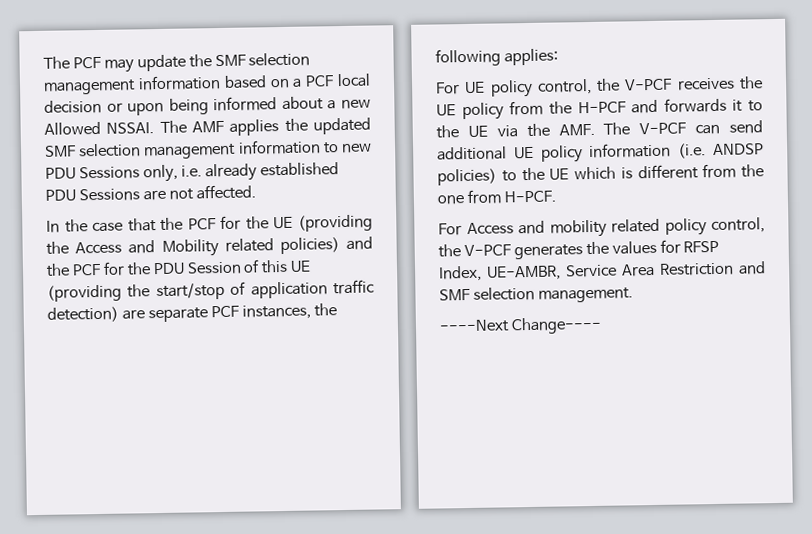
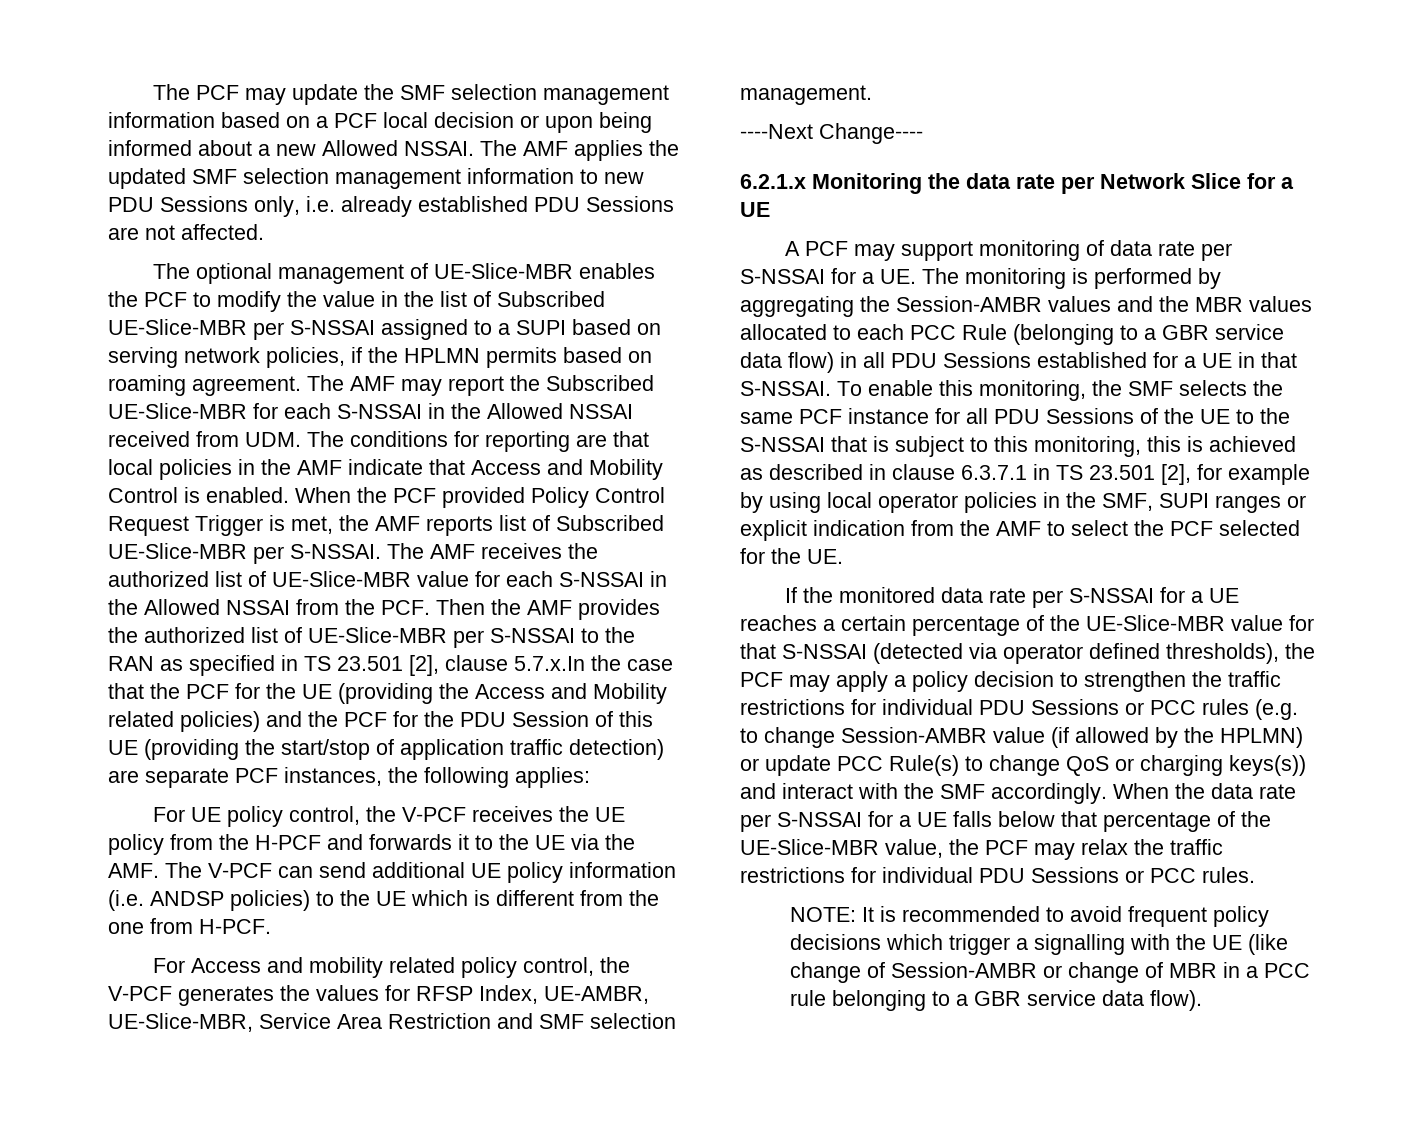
- In the case that the PCF for the UE (providing the Access and Mobility related policies) and the PCF for the PDU Session of this UE (providing the start/stop of application traffic detection) are separate PCF instances, the following applies:
+ The optional management of UE-Slice-MBR enables the PCF to modify the value in the list of Subscribed UE-Slice-MBR per S-NSSAI assigned to a SUPI based on serving network policies, if the HPLMN permits based on roaming agreement. The AMF may report the Subscribed UE-Slice-MBR for each S-NSSAI in the Allowed NSSAI received from UDM. The conditions for reporting are that local policies in the AMF indicate that Access and Mobility Control is enabled. When the PCF provided Policy Control Request Trigger is met, the AMF reports list of Subscribed UE-Slice-MBR per S-NSSAI. The AMF receives the authorized list of UE-Slice-MBR value for each S-NSSAI in the Allowed NSSAI from the PCF. Then the AMF provides the authorized list of UE-Slice-MBR per S-NSSAI to the RAN as specified in TS 23.501 [2], clause 5.7.x.In the case that the PCF for the UE (providing the Access and Mobility related policies) and the PCF for the PDU Session of this UE (providing the start/stop of application traffic detection) are separate PCF instances, the following applies:
- For Access and mobility related policy control, the V-PCF generates the values for RFSP Index, UE-AMBR, Service Area Restriction and SMF selection management.
+ For Access and mobility related policy control, the V-PCF generates the values for RFSP Index, UE-AMBR, UE-Slice-MBR, Service Area Restriction and SMF selection management.
+ 6.2.1.x Monitoring the data rate per Network Slice for a UE
+ A PCF may support monitoring of data rate per S-NSSAI for a UE. The monitoring is performed by aggregating the Session-AMBR values and the MBR values allocated to each PCC Rule (belonging to a GBR service data flow) in all PDU Sessions established for a UE in that S-NSSAI. To enable this monitoring, the SMF selects the same PCF instance for all PDU Sessions of the UE to the S-NSSAI that is subject to this monitoring, this is achieved as described in clause 6.3.7.1 in TS 23.501 [2], for example by using local operator policies in the SMF, SUPI ranges or explicit indication from the AMF to select the PCF selected for the UE.
+ If the monitored data rate per S-NSSAI for a UE reaches a certain percentage of the UE-Slice-MBR value for that S-NSSAI (detected via operator defined thresholds), the PCF may apply a policy decision to strengthen the traffic restrictions for individual PDU Sessions or PCC rules (e.g. to change Session-AMBR value (if allowed by the HPLMN) or update PCC Rule(s) to change QoS or charging keys(s)) and interact with the SMF accordingly. When the data rate per S-NSSAI for a UE falls below that percentage of the UE-Slice-MBR value, the PCF may relax the traffic restrictions for individual PDU Sessions or PCC rules.
+ NOTE: It is recommended to avoid frequent policy decisions which trigger a signalling with the UE (like change of Session-AMBR or change of MBR in a PCC rule belonging to a GBR service data flow).

